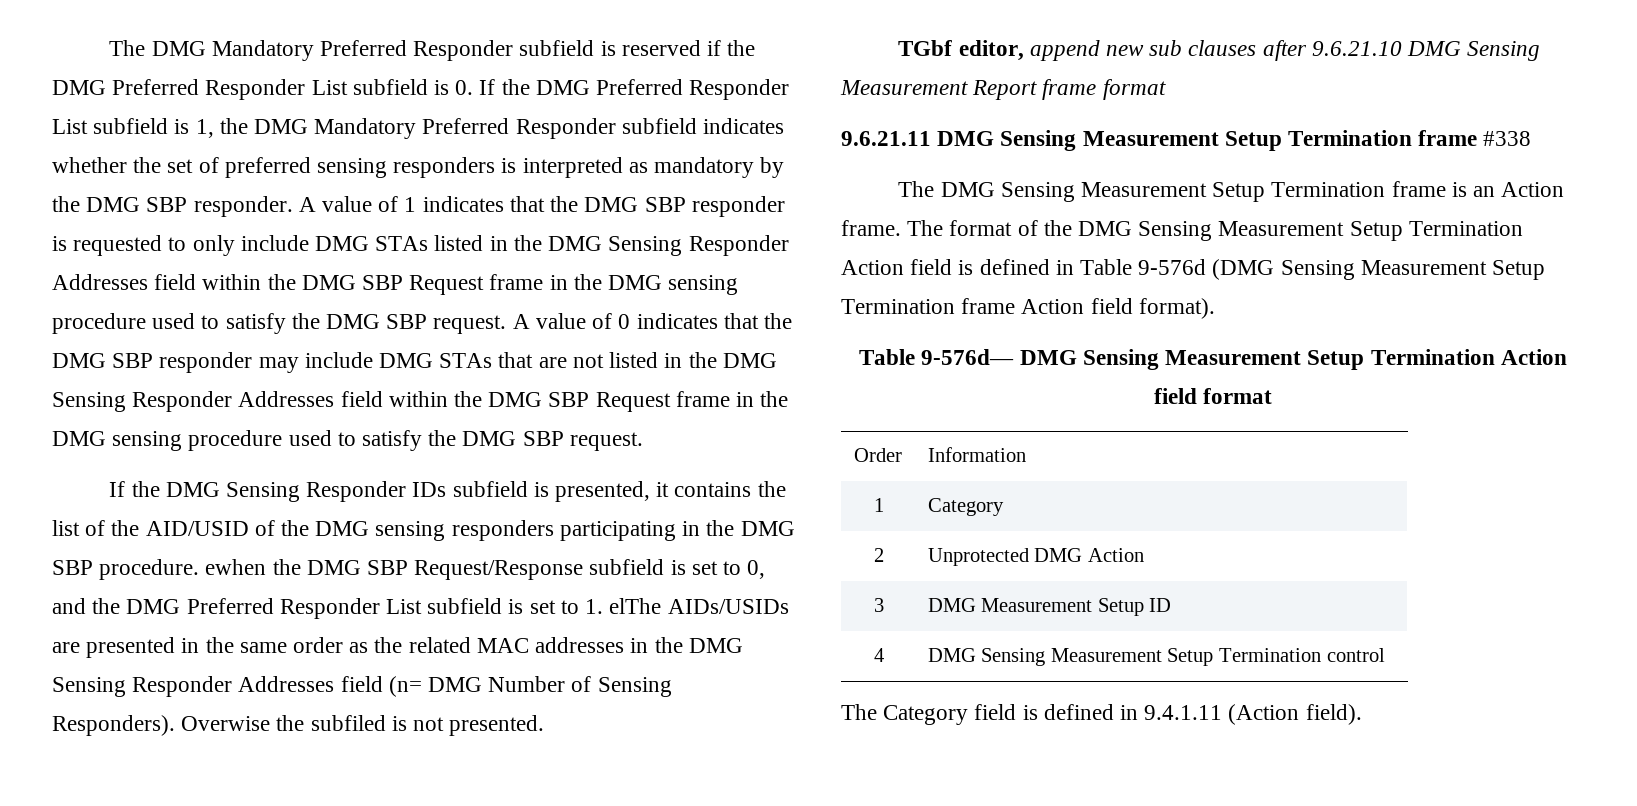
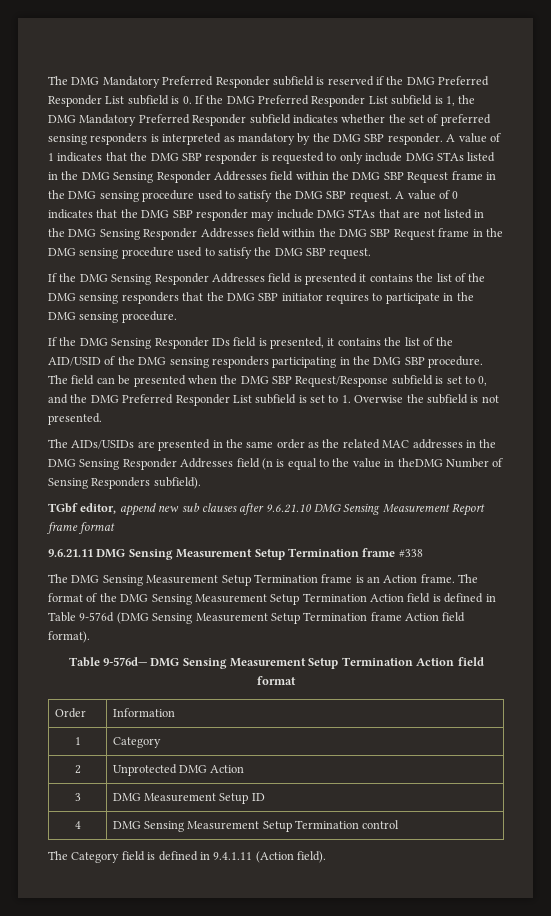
+ If the DMG Sensing Responder Addresses field is presented it contains the list of the DMG sensing responders that the DMG SBP initiator requires to participate in the DMG sensing procedure.
- If the DMG Sensing Responder IDs subfield is presented, it contains the list of the AID/USID of the DMG sensing responders participating in the DMG SBP procedure. ewhen the DMG SBP Request/Response subfield is set to 0, and the DMG Preferred Responder List subfield is set to 1. elThe AIDs/USIDs are presented in the same order as the related MAC addresses in the DMG Sensing Responder Addresses field (n= DMG Number of Sensing Responders). Overwise the subfiled is not presented.
+ If the DMG Sensing Responder IDs field is presented, it contains the list of the AID/USID of the DMG sensing responders participating in the DMG SBP procedure. The field can be presented when the DMG SBP Request/Response subfield is set to 0, and the DMG Preferred Responder List subfield is set to 1. Overwise the subfield is not presented.
+ The AIDs/USIDs are presented in the same order as the related MAC addresses in the DMG Sensing Responder Addresses field (n is equal to the value in theDMG Number of Sensing Responders subfield).

